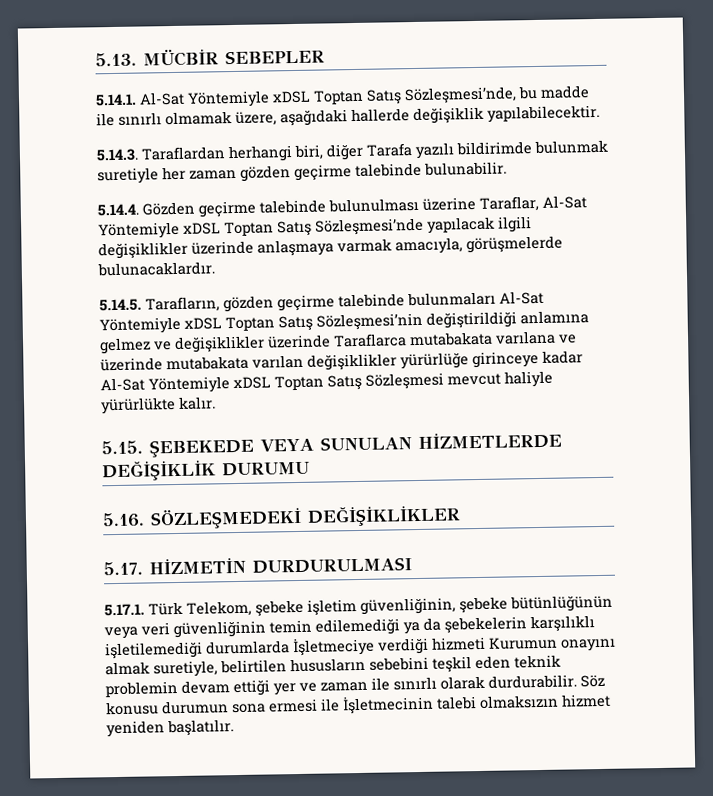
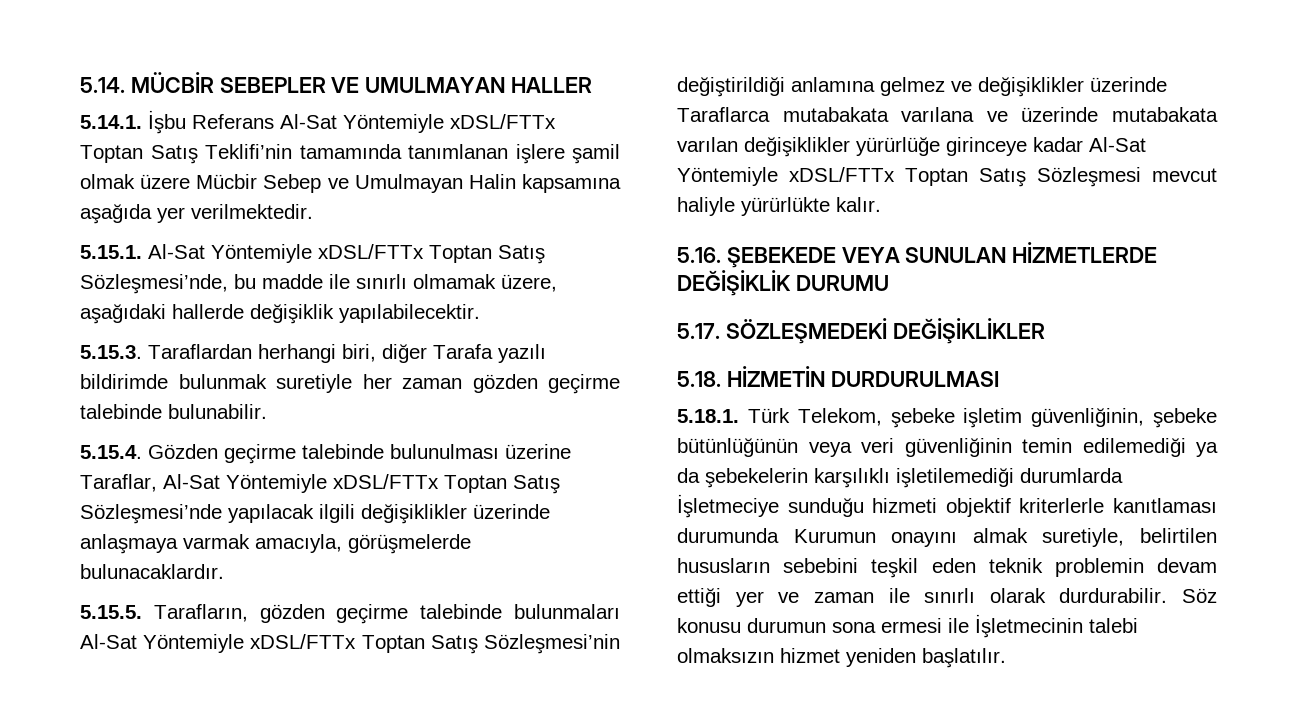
- 5.13. MÜCBİR SEBEPLER
- 5.14.1. Al-Sat Yöntemiyle xDSL Toptan Satış Sözleşmesi’nde, bu madde ile sınırlı olmamak üzere, aşağıdaki hallerde değişiklik yapılabilecektir.
+ 5.14. MÜCBİR SEBEPLER VE UMULMAYAN HALLER
+ 5.14.1. İşbu Referans Al-Sat Yöntemiyle xDSL/FTTx Toptan Satış Teklifi’nin tamamında tanımlanan işlere şamil olmak üzere Mücbir Sebep ve Umulmayan Halin kapsamına aşağıda yer verilmektedir.
+ 5.15.1. Al-Sat Yöntemiyle xDSL/FTTx Toptan Satış Sözleşmesi’nde, bu madde ile sınırlı olmamak üzere, aşağıdaki hallerde değişiklik yapılabilecektir.
- 5.14.3. Taraflardan herhangi biri, diğer Tarafa yazılı bildirimde bulunmak suretiyle her zaman gözden geçirme talebinde bulunabilir.
+ 5.15.3. Taraflardan herhangi biri, diğer Tarafa yazılı bildirimde bulunmak suretiyle her zaman gözden geçirme talebinde bulunabilir.
- 5.14.4. Gözden geçirme talebinde bulunulması üzerine Taraflar, Al-Sat Yöntemiyle xDSL Toptan Satış Sözleşmesi’nde yapılacak ilgili değişiklikler üzerinde anlaşmaya varmak amacıyla, görüşmelerde bulunacaklardır.
+ 5.15.4. Gözden geçirme talebinde bulunulması üzerine Taraflar, Al-Sat Yöntemiyle xDSL/FTTx Toptan Satış Sözleşmesi’nde yapılacak ilgili değişiklikler üzerinde anlaşmaya varmak amacıyla, görüşmelerde bulunacaklardır.
- 5.14.5. Tarafların, gözden geçirme talebinde bulunmaları Al-Sat Yöntemiyle xDSL Toptan Satış Sözleşmesi’nin değiştirildiği anlamına gelmez ve değişiklikler üzerinde Taraflarca mutabakata varılana ve üzerinde mutabakata varılan değişiklikler yürürlüğe girinceye kadar Al-Sat Yöntemiyle xDSL Toptan Satış Sözleşmesi mevcut haliyle yürürlükte kalır.
+ 5.15.5. Tarafların, gözden geçirme talebinde bulunmaları Al-Sat Yöntemiyle xDSL/FTTx Toptan Satış Sözleşmesi’nin değiştirildiği anlamına gelmez ve değişiklikler üzerinde Taraflarca mutabakata varılana ve üzerinde mutabakata varılan değişiklikler yürürlüğe girinceye kadar Al-Sat Yöntemiyle xDSL/FTTx Toptan Satış Sözleşmesi mevcut haliyle yürürlükte kalır.
- 5.15. ŞEBEKEDE VEYA SUNULAN HİZMETLERDE DEĞİŞİKLİK DURUMU
+ 5.16. ŞEBEKEDE VEYA SUNULAN HİZMETLERDE DEĞİŞİKLİK DURUMU
- 5.16. SÖZLEŞMEDEKİ DEĞİŞİKLİKLER
+ 5.17. SÖZLEŞMEDEKİ DEĞİŞİKLİKLER
- 5.17. HİZMETİN DURDURULMASI
+ 5.18. HİZMETİN DURDURULMASI
- 5.17.1. Türk Telekom, şebeke işletim güvenliğinin, şebeke bütünlüğünün veya veri güvenliğinin temin edilemediği ya da şebekelerin karşılıklı işletilemediği durumlarda İşletmeciye verdiği hizmeti Kurumun onayını almak suretiyle, belirtilen hususların sebebini teşkil eden teknik problemin devam ettiği yer ve zaman ile sınırlı olarak durdurabilir.
+ 5.18.1. Türk Telekom, şebeke işletim güvenliğinin, şebeke bütünlüğünün veya veri güvenliğinin temin edilemediği ya da şebekelerin karşılıklı işletilemediği durumlarda İşletmeciye sunduğu hizmeti objektif kriterlerle kanıtlaması durumunda Kurumun onayını almak suretiyle, belirtilen hususların sebebini teşkil eden teknik problemin devam ettiği yer ve zaman ile sınırlı olarak durdurabilir.

